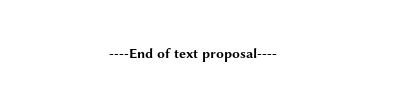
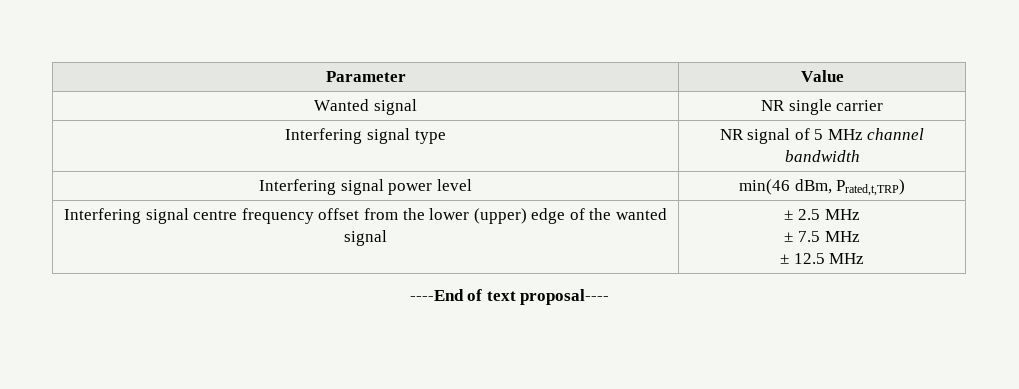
+ Parameter | Value
+ Wanted signal | NR single carrier
+ Interfering signal type | NR signal of 5 MHz channel bandwidth
+ Interfering signal power level | min(46 dBm, Prated,t,TRP)
+ Interfering signal centre frequency offset from the lower (upper) edge of the wanted signal | ± 2.5 MHz
+ ± 7.5 MHz
+ ± 12.5 MHz

